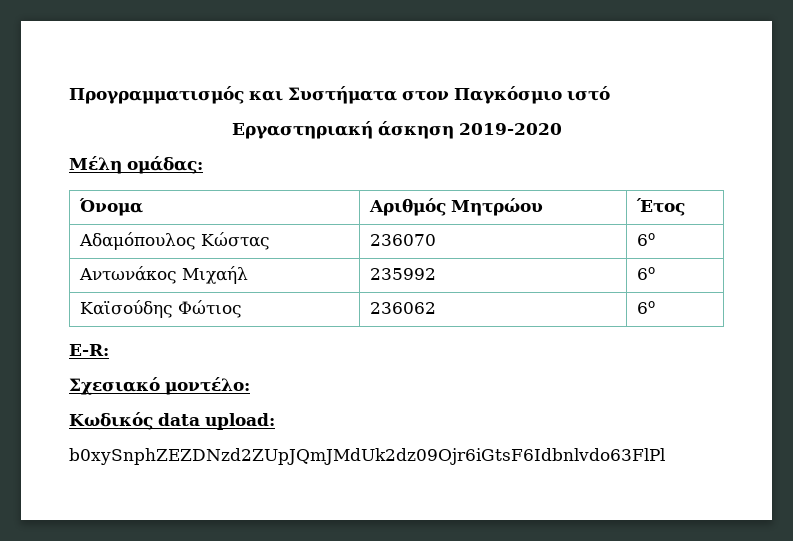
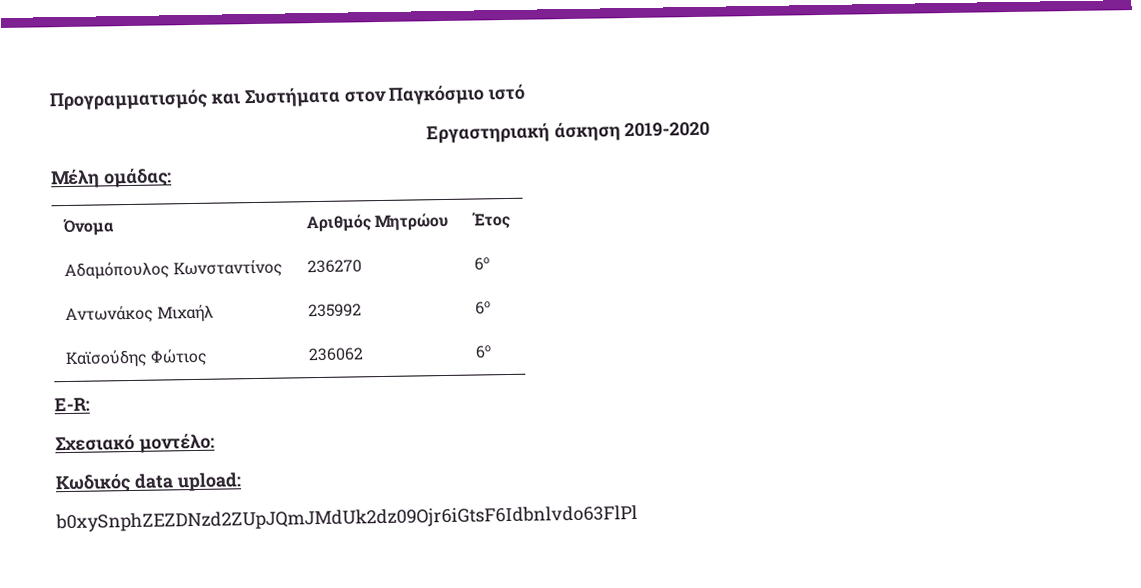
- Αδαμόπουλος Κώστας | 236070 | 6ο
+ Αδαμόπουλος Κωνσταντίνος | 236270 | 6ο

